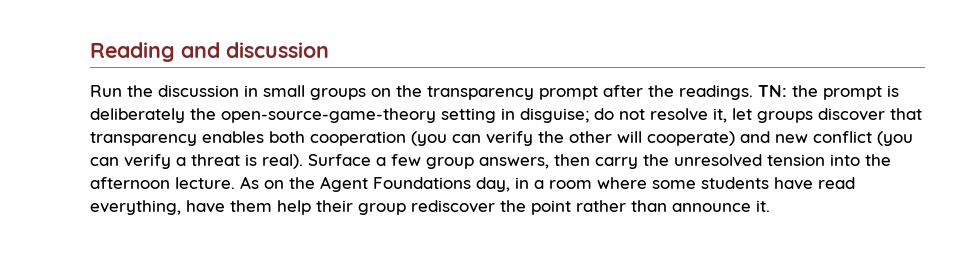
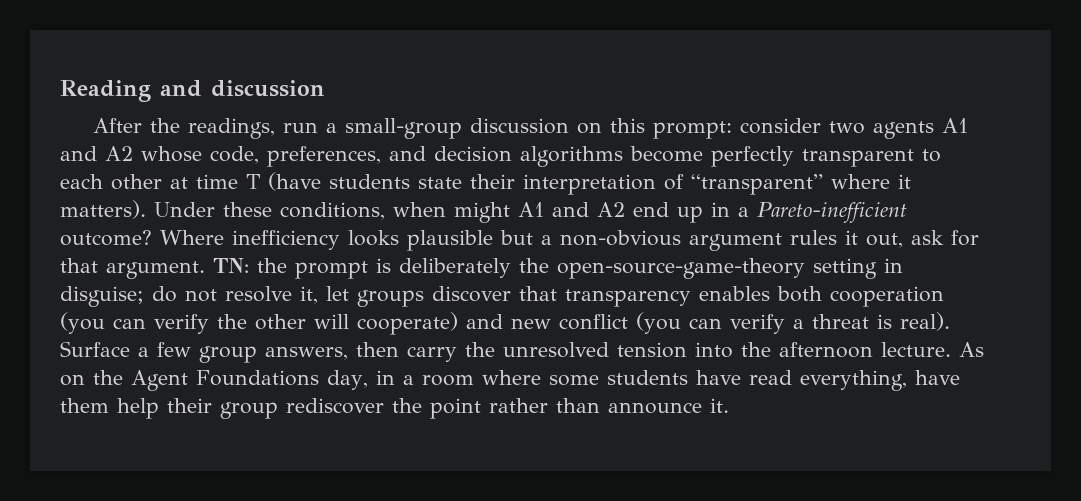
- Run the discussion in small groups on the transparency prompt after the readings.
+ After the readings, run a small-group discussion on this prompt: consider two agents A1 and A2 whose code, preferences, and decision algorithms become perfectly transparent to each other at time T (have students state their interpretation of “transparent” where it matters). Under these conditions, when might A1 and A2 end up in a Pareto-inefficient outcome? Where inefficiency looks plausible but a non-obvious argument rules it out, ask for that argument.

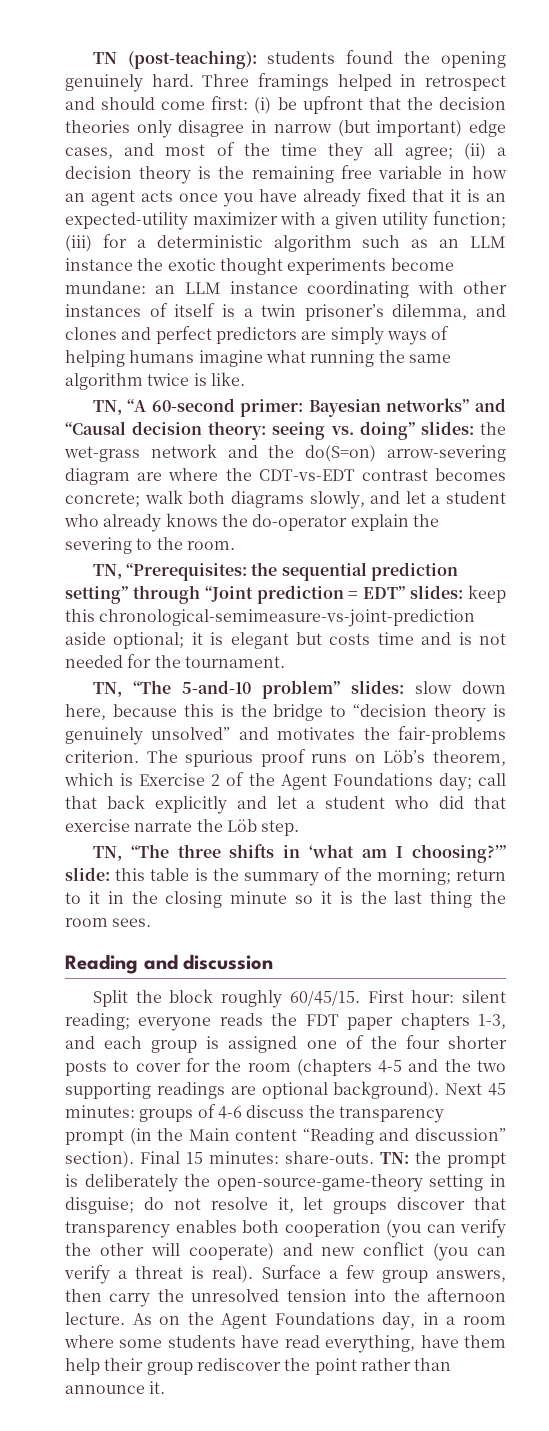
+ TN (post-teaching): students found the opening genuinely hard. Three framings helped in retrospect and should come first: (i) be upfront that the decision theories only disagree in narrow (but important) edge cases, and most of the time they all agree; (ii) a decision theory is the remaining free variable in how an agent acts once you have already fixed that it is an expected-utility maximizer with a given utility function; (iii) for a deterministic algorithm such as an LLM instance the exotic thought experiments become mundane: an LLM instance coordinating with other instances of itself is a twin prisoner’s dilemma, and clones and perfect predictors are simply ways of helping humans imagine what running the same algorithm twice is like.
+ TN, “A 60-second primer: Bayesian networks” and “Causal decision theory: seeing vs. doing” slides: the wet-grass network and the do(S=on) arrow-severing diagram are where the CDT-vs-EDT contrast becomes concrete; walk both diagrams slowly, and let a student who already knows the do-operator explain the severing to the room.
+ TN, “Prerequisites: the sequential prediction setting” through “Joint prediction = EDT” slides: keep this chronological-semimeasure-vs-joint-prediction aside optional; it is elegant but costs time and is not needed for the tournament.
+ TN, “The 5-and-10 problem” slides: slow down here, because this is the bridge to “decision theory is genuinely unsolved” and motivates the fair-problems criterion. The spurious proof runs on Löb’s theorem, which is Exercise 2 of the Agent Foundations day; call that back explicitly and let a student who did that exercise narrate the Löb step.
+ TN, “The three shifts in ‘what am I choosing?’” slide: this table is the summary of the morning; return to it in the closing minute so it is the last thing the room sees.
  Reading and discussion
- After the readings, run a small-group discussion on this prompt: consider two agents A1 and A2 whose code, preferences, and decision algorithms become perfectly transparent to each other at time T (have students state their interpretation of “transparent” where it matters). Under these conditions, when might A1 and A2 end up in a Pareto-inefficient outcome? Where inefficiency looks plausible but a non-obvious argument rules it out, ask for that argument.
+ Split the block roughly 60/45/15. First hour: silent reading; everyone reads the FDT paper chapters 1-3, and each group is assigned one of the four shorter posts to cover for the room (chapters 4-5 and the two supporting readings are optional background). Next 45 minutes: groups of 4-6 discuss the transparency prompt (in the Main content “Reading and discussion” section). Final 15 minutes: share-outs.

